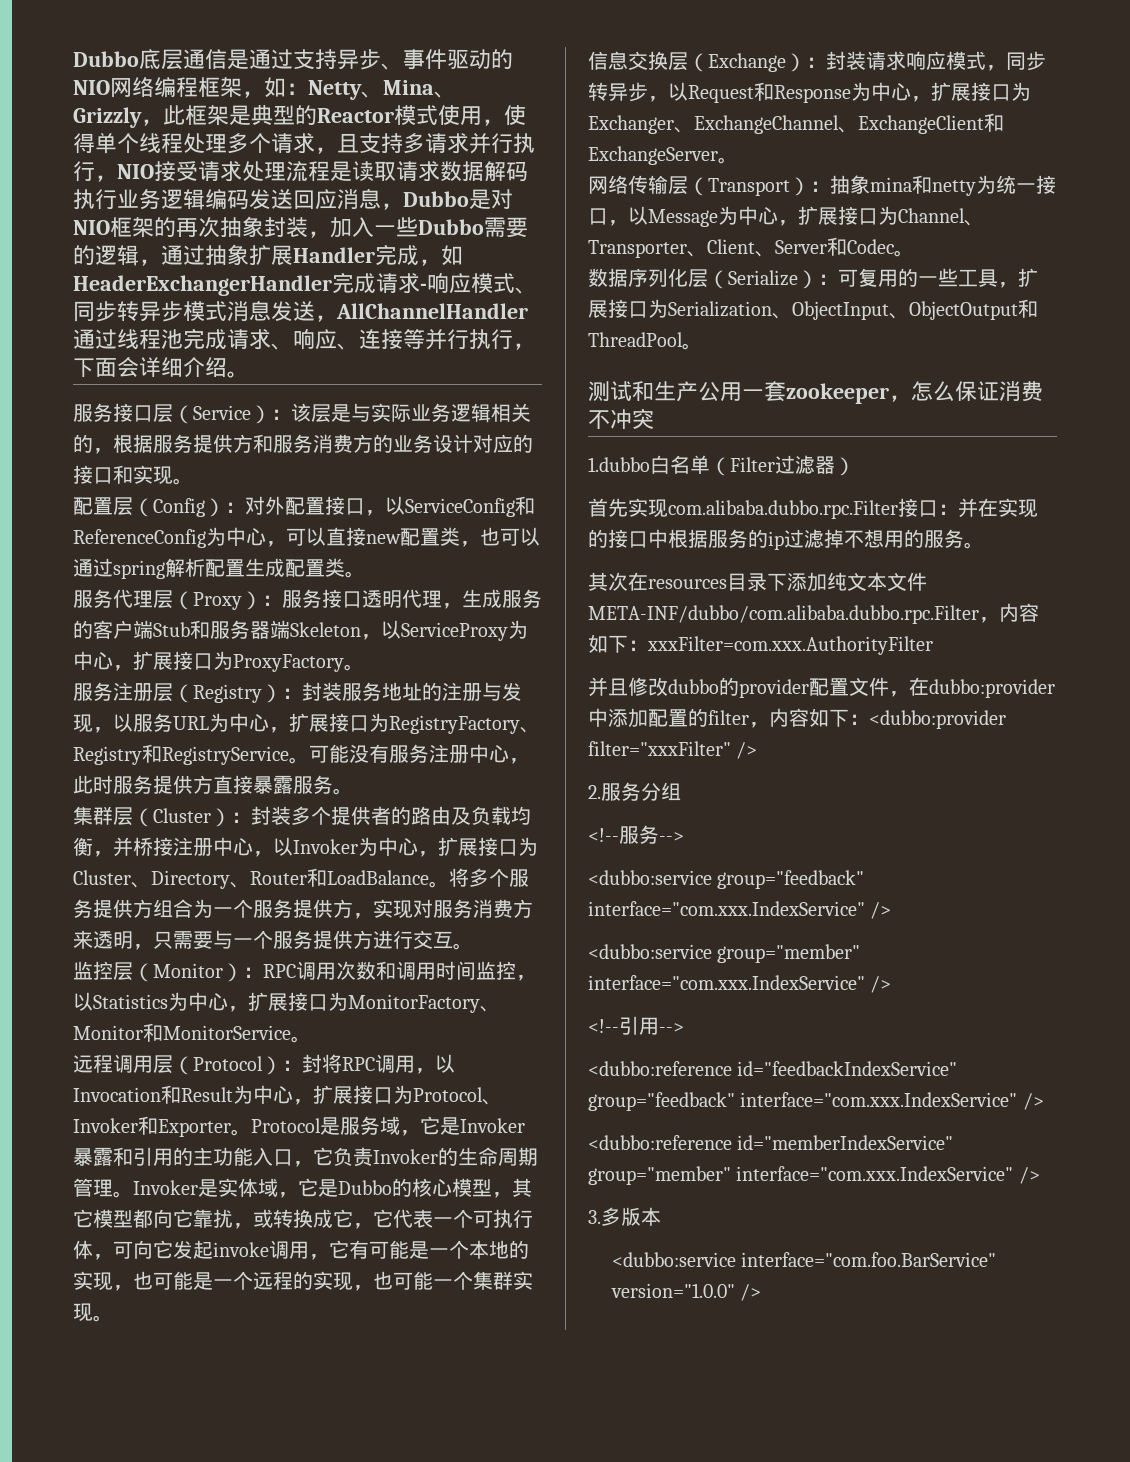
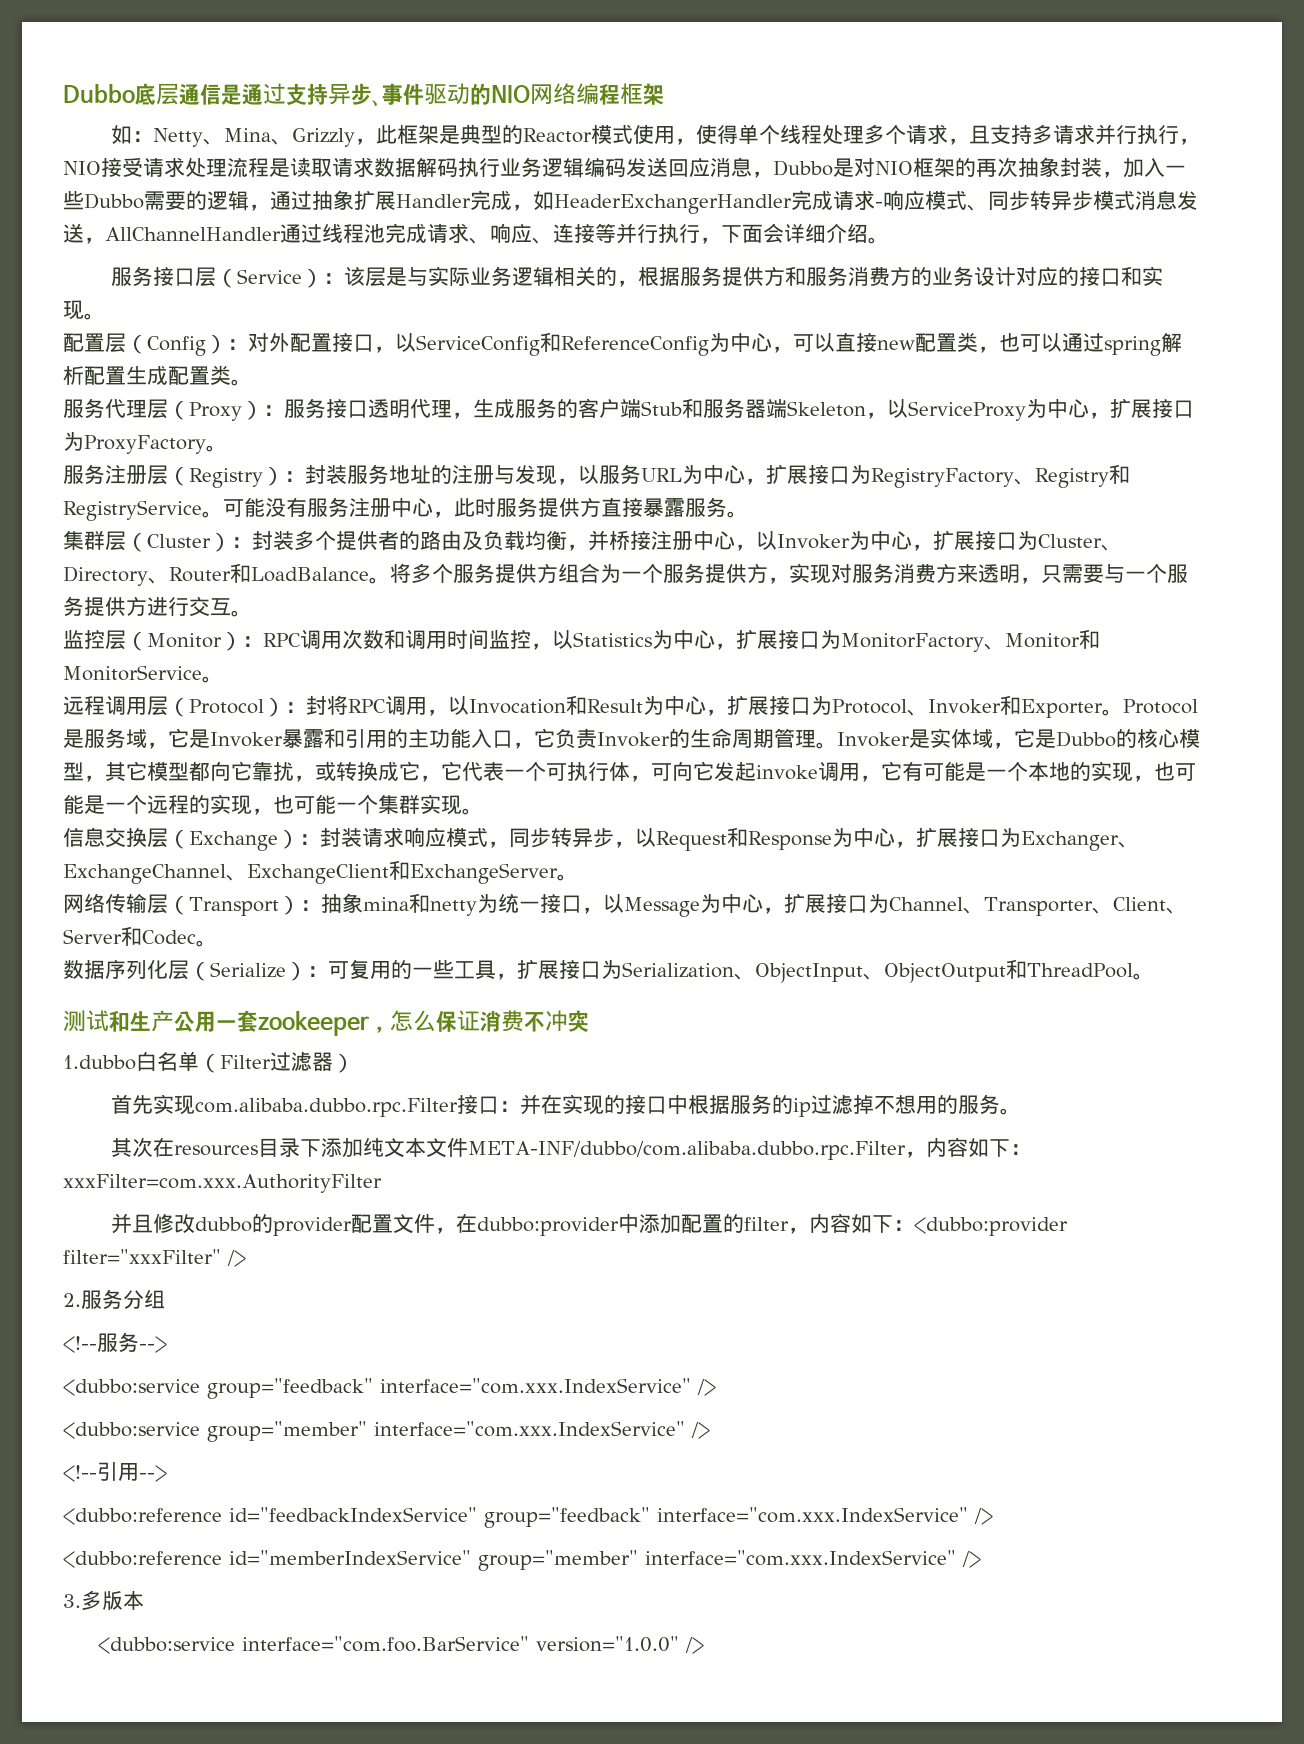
- Dubbo底层通信是通过支持异步、事件驱动的NIO网络编程框架，如：
+ Dubbo底层通信是通过支持异步、事件驱动的NIO网络编程框架
+ 如：

